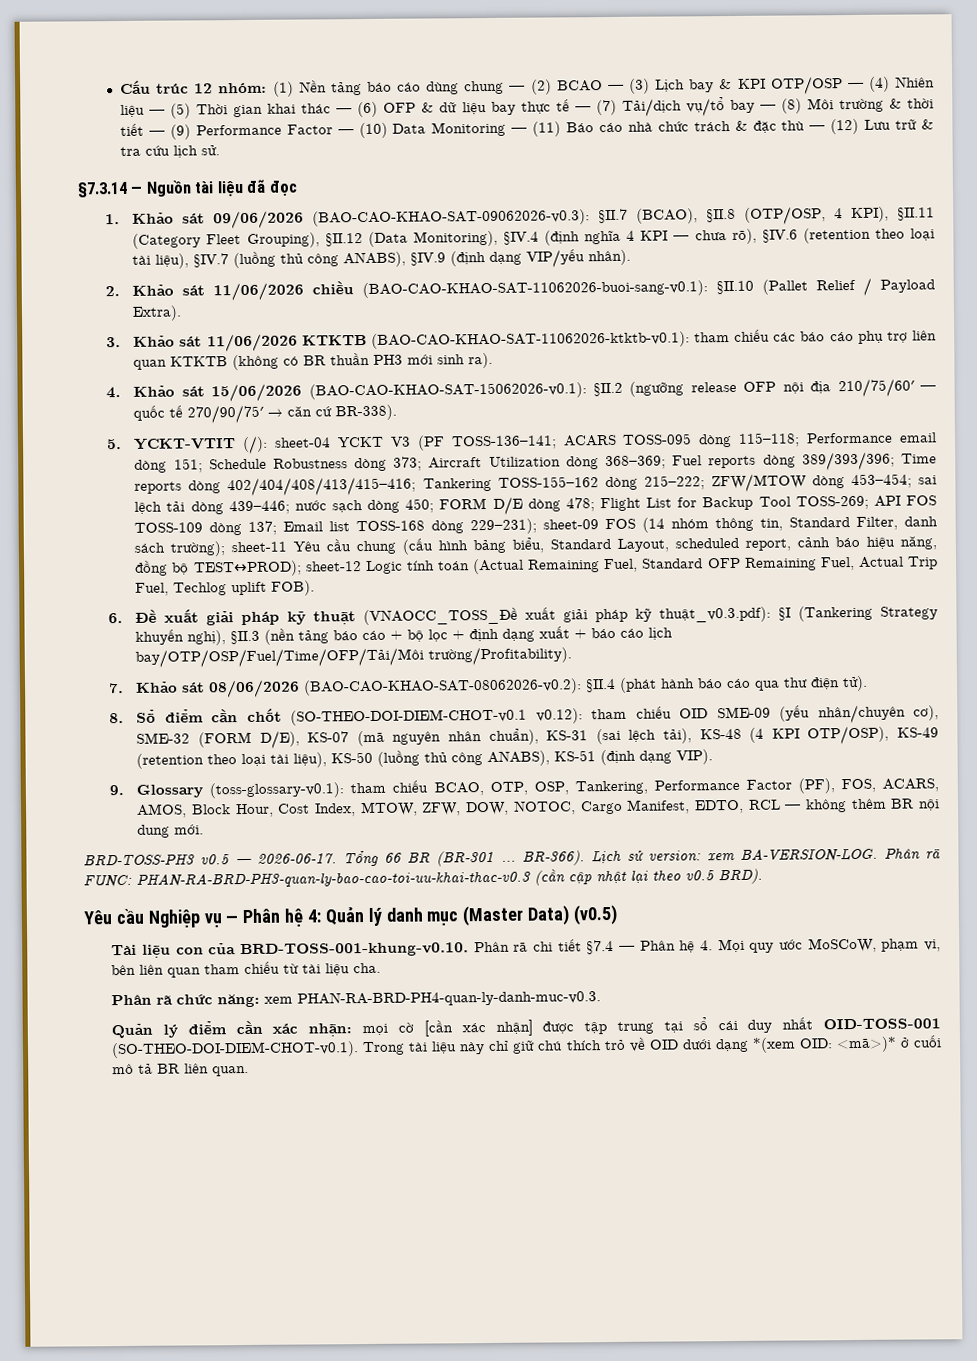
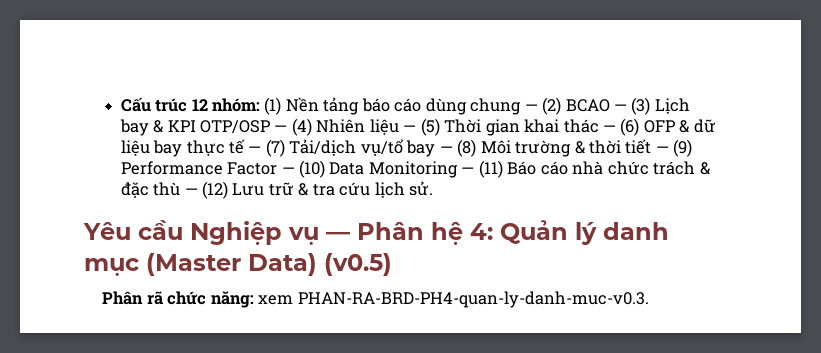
- §7.3.14 — Nguồn tài liệu đã đọc
- 1. Khảo sát 09/06/2026 (BAO-CAO-KHAO-SAT-09062026-v0.3): §II.7 (BCAO), §II.8 (OTP/OSP, 4 KPI), §II.11 (Category Fleet Grouping), §II.12 (Data Monitoring), §IV.4 (định nghĩa 4 KPI — chưa rõ), §IV.6 (retention theo loại tài liệu), §IV.7 (luồng thủ công ANABS), §IV.9 (định dạng VIP/yếu nhân).
- 2. Khảo sát 11/06/2026 chiều (BAO-CAO-KHAO-SAT-11062026-buoi-sang-v0.1): §II.10 (Pallet Relief / Payload Extra).
- 3. Khảo sát 11/06/2026 KTKTB (BAO-CAO-KHAO-SAT-11062026-ktktb-v0.1): tham chiếu các báo cáo phụ trợ liên quan KTKTB (không có BR thuần PH3 mới sinh ra).
- 4. Khảo sát 15/06/2026 (BAO-CAO-KHAO-SAT-15062026-v0.1): §II.2 (ngưỡng release OFP nội địa 210/75/60′ — quốc tế 270/90/75′ → căn cứ BR-338).
- 5. YCKT-VTIT (/): sheet-04 YCKT V3 (PF TOSS-136–141; ACARS TOSS-095 dòng 115–118; Performance email dòng 151; Schedule Robustness dòng 373; Aircraft Utilization dòng 368–369; Fuel reports dòng 389/393/396; Time reports dòng 402/404/408/413/415–416; Tankering TOSS-155–162 dòng 215–222; ZFW/MTOW dòng 453–454; sai lệch tải dòng 439–446; nước sạch dòng 450; FORM D/E dòng 478; Flight List for Backup Tool TOSS-269; API FOS TOSS-109 dòng 137; Email list TOSS-168 dòng 229–231); sheet-09 FOS (14 nhóm thông tin, Standard Filter, danh sách trường); sheet-11 Yêu cầu chung (cấu hình bảng biểu, Standard Layout, scheduled report, cảnh báo hiệu năng, đồng bộ TEST↔PROD); sheet-12 Logic tính toán (Actual Remaining Fuel, Standard OFP Remaining Fuel, Actual Trip Fuel, Techlog uplift FOB).
- 6. Đề xuất giải pháp kỹ thuật (VNAOCC_TOSS_Đề xuất giải pháp kỹ thuật_v0.3.pdf): §I (Tankering Strategy khuyến nghị), §II.3 (nền tảng báo cáo + bộ lọc + định dạng xuất + báo cáo lịch bay/OTP/OSP/Fuel/Time/OFP/Tải/Môi trường/Profitability).
- 7. Khảo sát 08/06/2026 (BAO-CAO-KHAO-SAT-08062026-v0.2): §II.4 (phát hành báo cáo qua thư điện tử).
- 8. Sổ điểm cần chốt (SO-THEO-DOI-DIEM-CHOT-v0.1 v0.12): tham chiếu OID SME-09 (yếu nhân/chuyên cơ), SME-32 (FORM D/E), KS-07 (mã nguyên nhân chuẩn), KS-31 (sai lệch tải), KS-48 (4 KPI OTP/OSP), KS-49 (retention theo loại tài liệu), KS-50 (luồng thủ công ANABS), KS-51 (định dạng VIP).
- 9. Glossary (toss-glossary-v0.1): tham chiếu BCAO, OTP, OSP, Tankering, Performance Factor (PF), FOS, ACARS, AMOS, Block Hour, Cost Index, MTOW, ZFW, DOW, NOTOC, Cargo Manifest, EDTO, RCL — không thêm BR nội dung mới.
- BRD-TOSS-PH3 v0.5 — 2026-06-17. Tổng 66 BR (BR-301 … BR-366). Lịch sử version: xem BA-VERSION-LOG. Phân rã FUNC: PHAN-RA-BRD-PH3-quan-ly-bao-cao-toi-uu-khai-thac-v0.3 (cần cập nhật lại theo v0.5 BRD).
- Tài liệu con của BRD-TOSS-001-khung-v0.10. Phân rã chi tiết §7.4 — Phân hệ 4. Mọi quy ước MoSCoW, phạm vi, bên liên quan tham chiếu từ tài liệu cha.
- Quản lý điểm cần xác nhận: mọi cờ [cần xác nhận] được tập trung tại sổ cái duy nhất OID-TOSS-001 (SO-THEO-DOI-DIEM-CHOT-v0.1). Trong tài liệu này chỉ giữ chú thích trỏ về OID dưới dạng *(xem OID: <mã>)* ở cuối mô tả BR liên quan.

